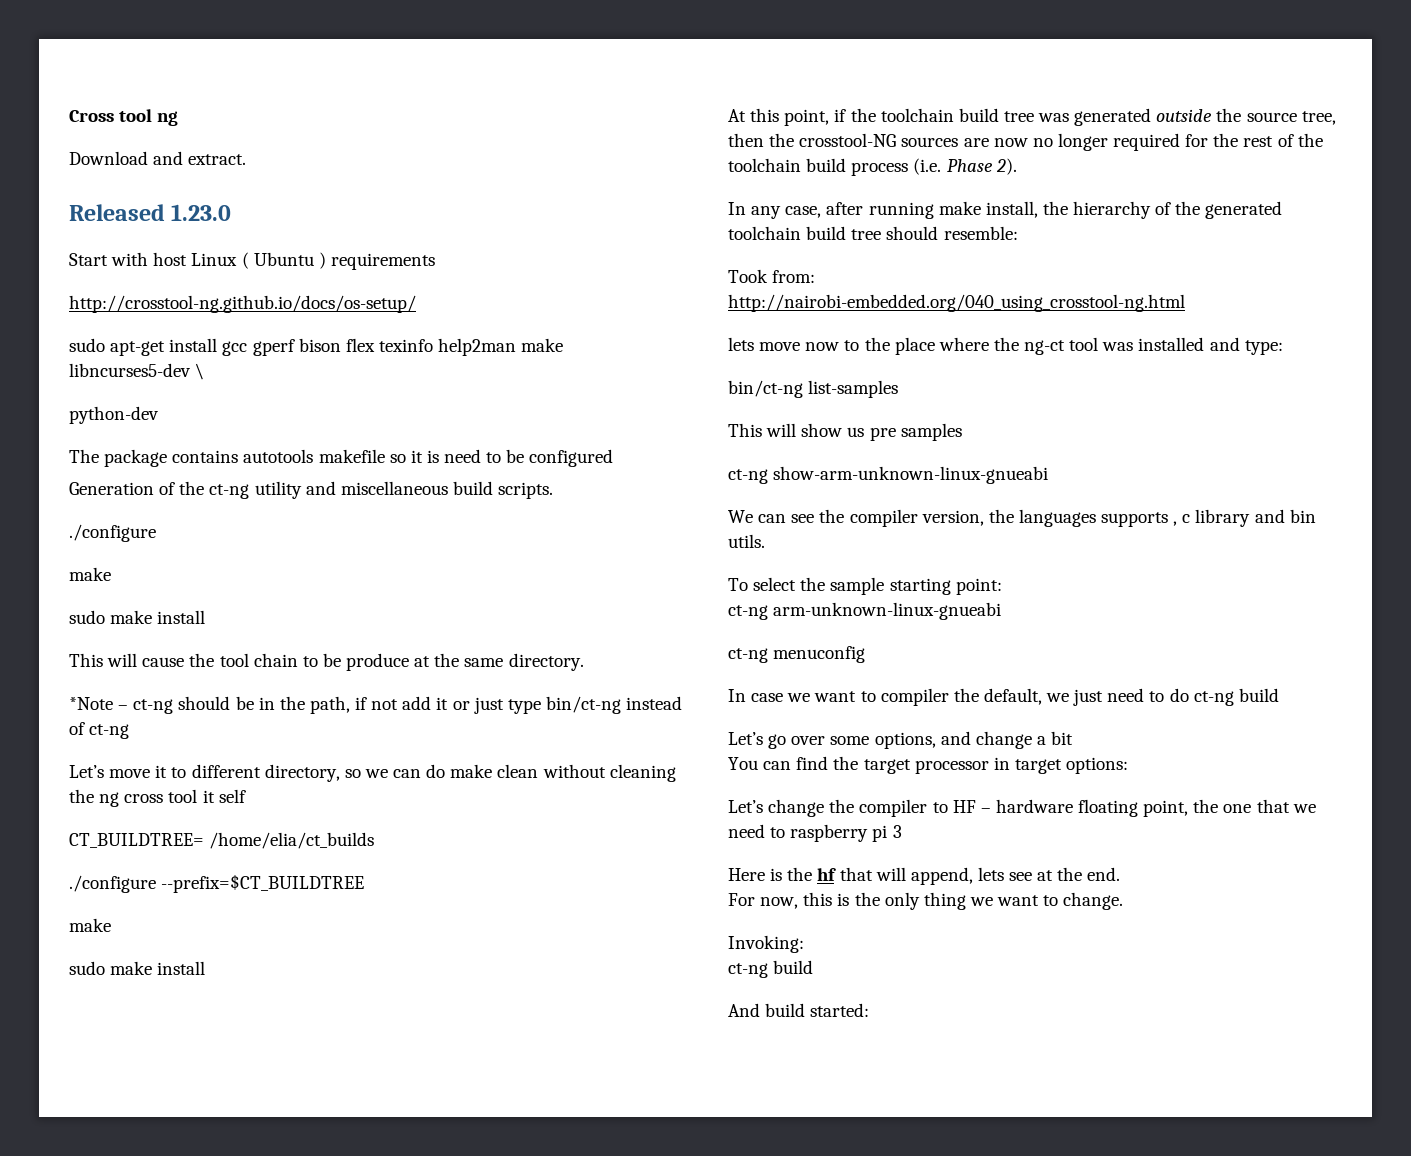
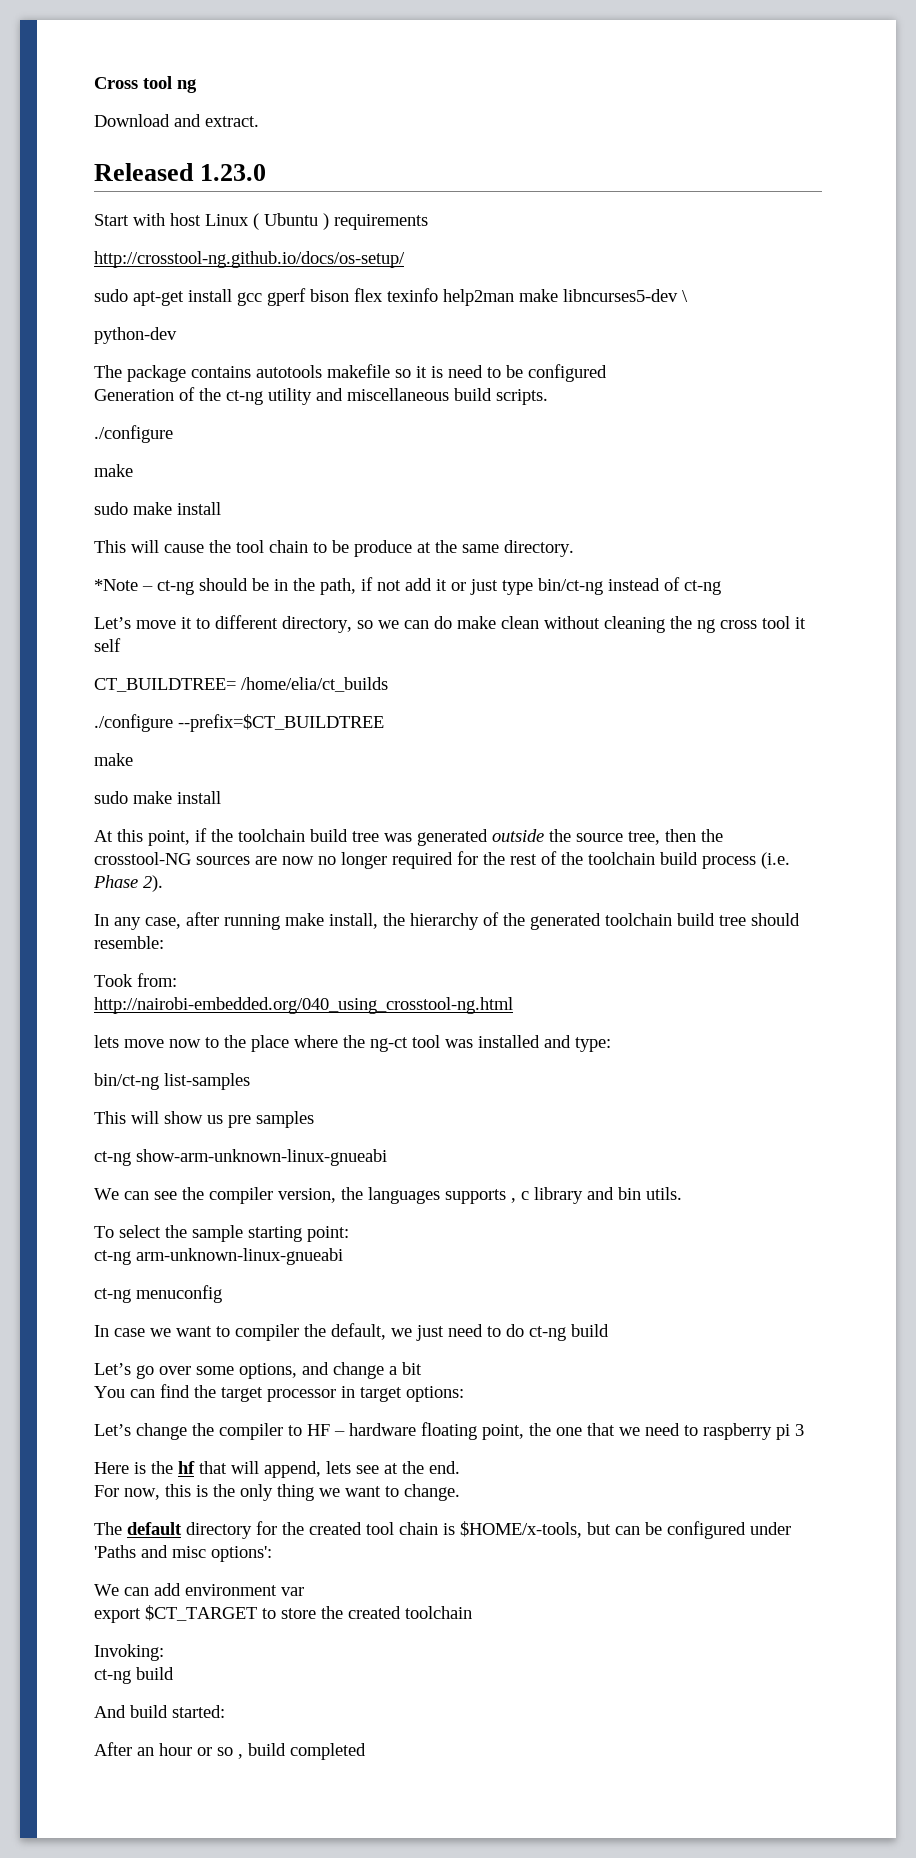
+ The default directory for the created tool chain is $HOME/x-tools, but can be configured under 'Paths and misc options':
+ We can add environment var
+ export $CT_TARGET to store the created toolchain
+ After an hour or so , build completed

